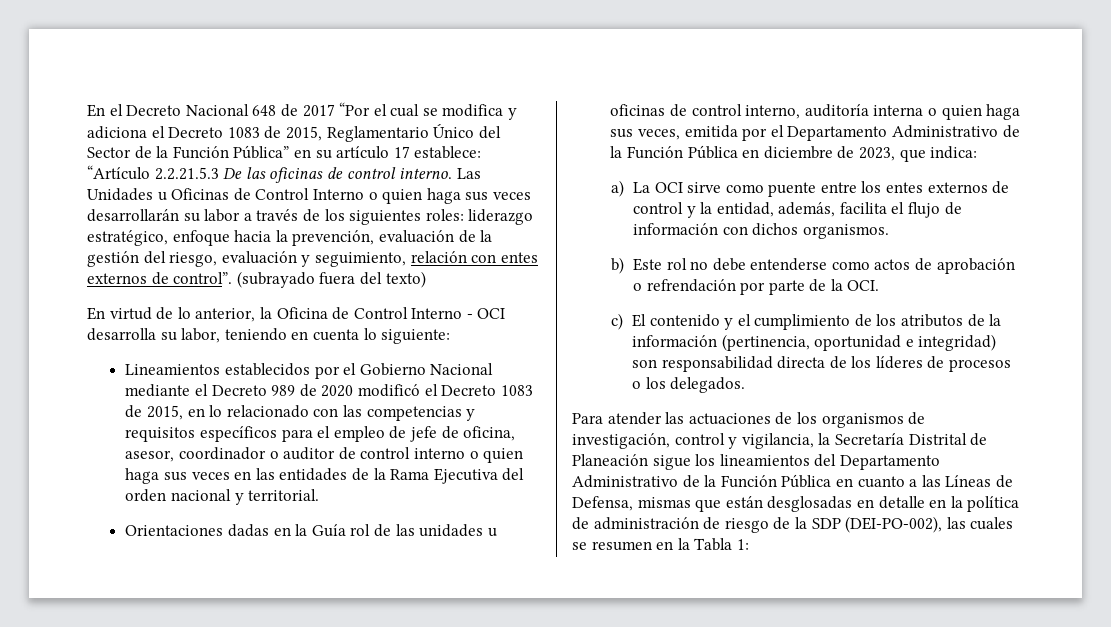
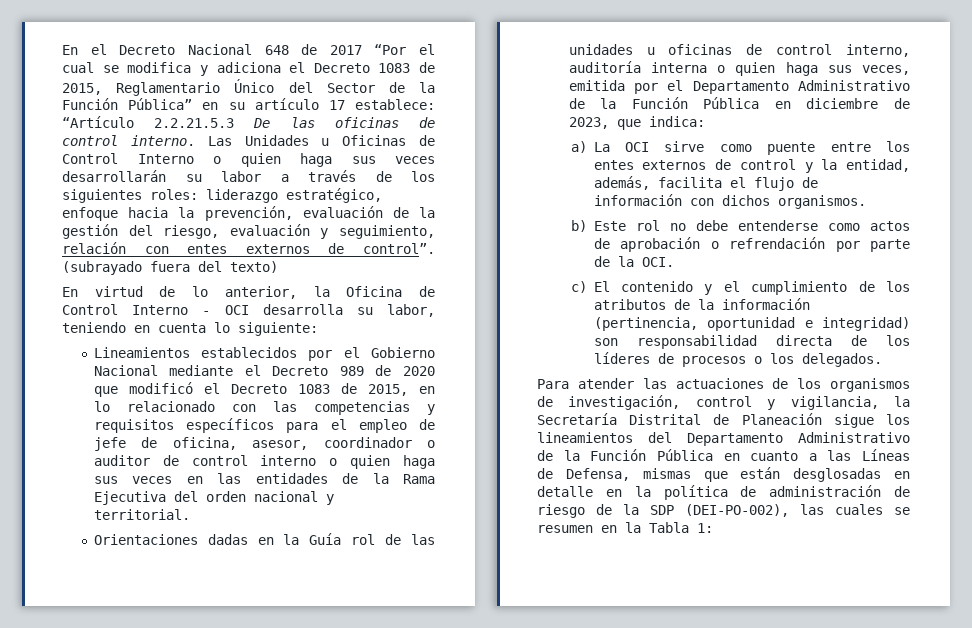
- Lineamientos establecidos por el Gobierno Nacional mediante el Decreto 989 de 2020 modificó el Decreto 1083 de 2015, en lo relacionado con las competencias y requisitos específicos para el empleo de jefe de oficina, asesor, coordinador o auditor de control interno o quien haga sus veces en las entidades de la Rama Ejecutiva del orden nacional y territorial.
+ Lineamientos establecidos por el Gobierno Nacional mediante el Decreto 989 de 2020 que modificó el Decreto 1083 de 2015, en lo relacionado con las competencias y requisitos específicos para el empleo de jefe de oficina, asesor, coordinador o auditor de control interno o quien haga sus veces en las entidades de la Rama Ejecutiva del orden nacional y territorial.

